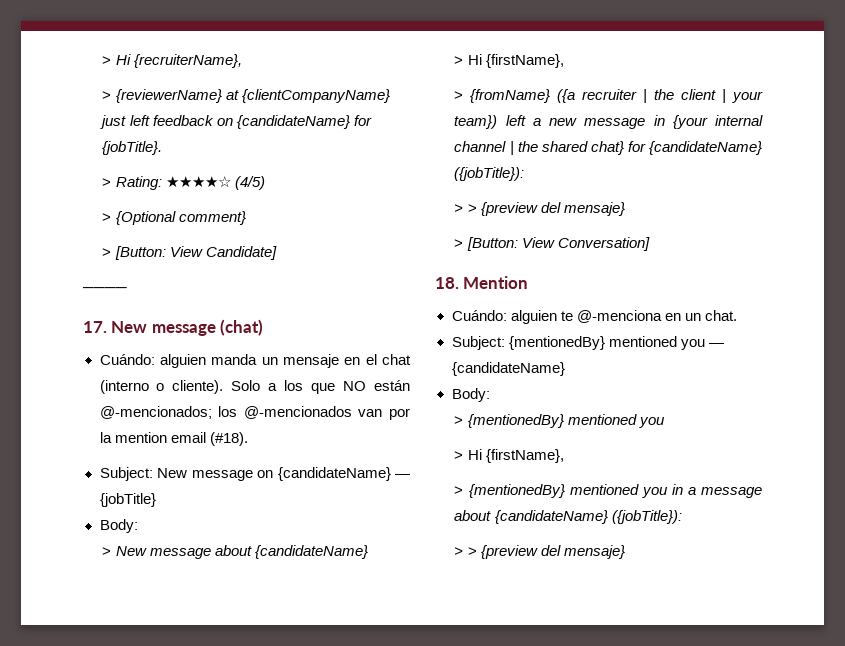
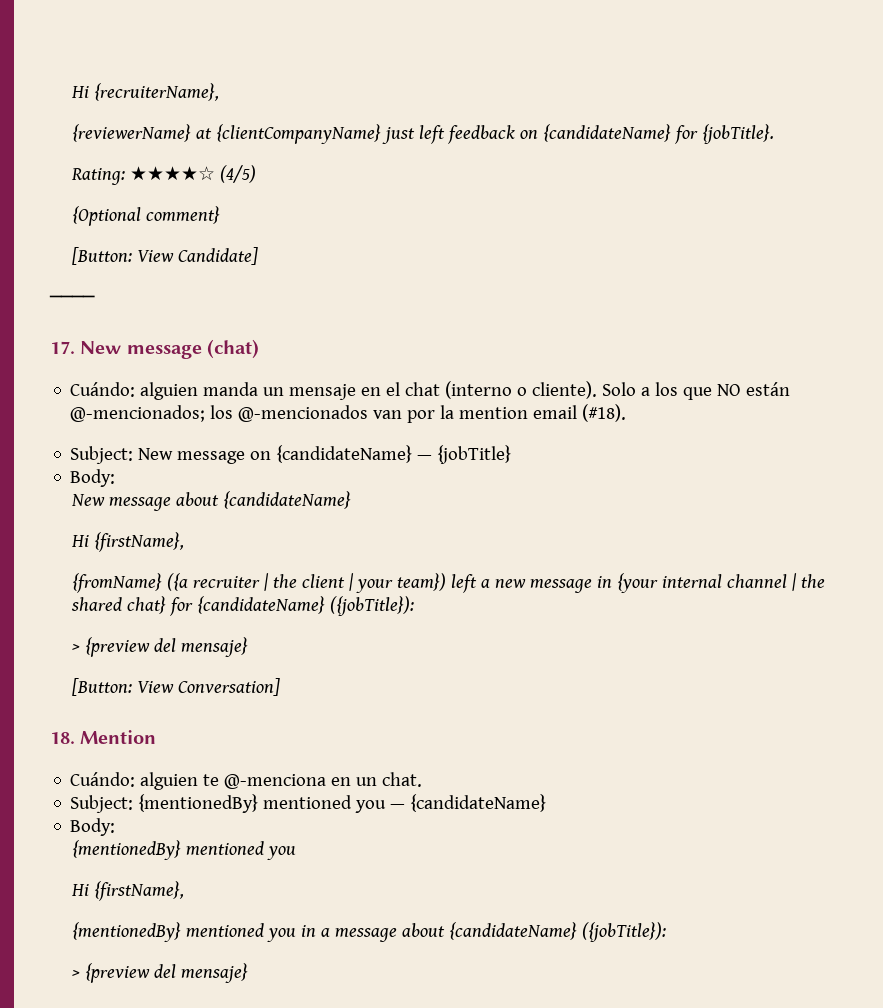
- > Hi {recruiterName},
+ Hi {recruiterName},
- > {reviewerName} at {clientCompanyName} just left feedback on {candidateName} for {jobTitle}.
+ {reviewerName} at {clientCompanyName} just left feedback on {candidateName} for {jobTitle}.
- > Rating: ★★★★☆ (4/5)
+ Rating: ★★★★☆ (4/5)
- > {Optional comment}
+ {Optional comment}
- > [Button: View Candidate]
+ [Button: View Candidate]
- > New message about {candidateName}
- > Hi {firstName},
- > {fromName} ({a recruiter | the client | your team}) left a new message in {your internal channel | the shared chat} for {candidateName} ({jobTitle}):
- > > {preview del mensaje}
+ New message about {candidateName}
+ Hi {firstName},
+ {fromName} ({a recruiter | the client | your team}) left a new message in {your internal channel | the shared chat} for {candidateName} ({jobTitle}):
+ > {preview del mensaje}
- > [Button: View Conversation]
+ [Button: View Conversation]
  Subject: {mentionedBy} mentioned you — {candidateName}
  Body:
- > {mentionedBy} mentioned you
- > Hi {firstName},
- > {mentionedBy} mentioned you in a message about {candidateName} ({jobTitle}):
- > > {preview del mensaje}
+ {mentionedBy} mentioned you
+ Hi {firstName},
+ {mentionedBy} mentioned you in a message about {candidateName} ({jobTitle}):
+ > {preview del mensaje}

